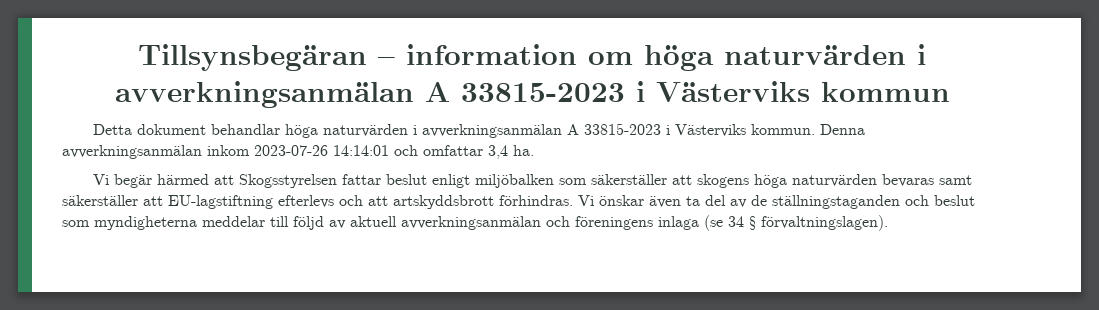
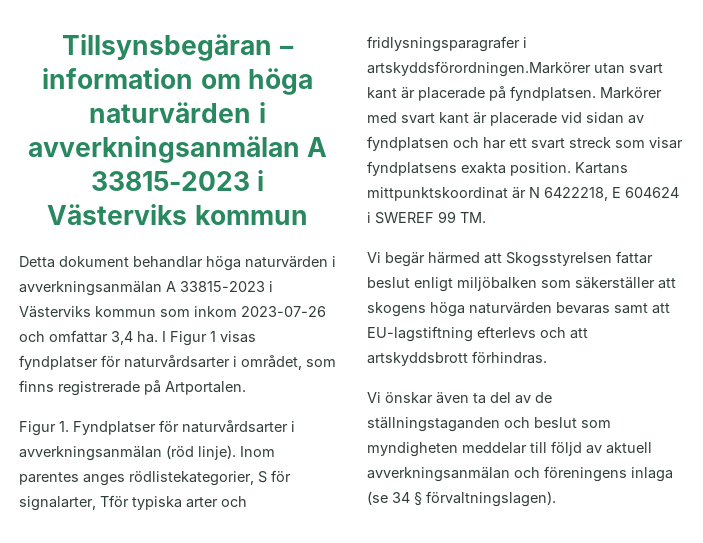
- Detta dokument behandlar höga naturvärden i avverkningsanmälan A 33815-2023 i Västerviks kommun. Denna avverkningsanmälan inkom 2023-07-26 14:14:01 och omfattar 3,4 ha.
+ Detta dokument behandlar höga naturvärden i avverkningsanmälan A 33815-2023 i Västerviks kommun som inkom 2023-07-26 och omfattar 3,4 ha. I Figur 1 visas fyndplatser för naturvårdsarter i området, som finns registrerade på Artportalen.
+ Figur 1. Fyndplatser för naturvårdsarter i avverkningsanmälan (röd linje). Inom parentes anges rödlistekategorier, S för signalarter, Tför typiska arter och fridlysningsparagrafer i artskyddsförordningen.Markörer utan svart kant är placerade på fyndplatsen. Markörer med svart kant är placerade vid sidan av fyndplatsen och har ett svart streck som visar fyndplatsens exakta position. Kartans mittpunktskoordinat är N 6422218, E 604624 i SWEREF 99 TM.
- Vi begär härmed att Skogsstyrelsen fattar beslut enligt miljöbalken som säkerställer att skogens höga naturvärden bevaras samt säkerställer att EU-lagstiftning efterlevs och att artskyddsbrott förhindras. Vi önskar även ta del av de ställningstaganden och beslut som myndigheterna meddelar till följd av aktuell avverkningsanmälan och föreningens inlaga (se 34 § förvaltningslagen).
+ Vi begär härmed att Skogsstyrelsen fattar beslut enligt miljöbalken som säkerställer att skogens höga naturvärden bevaras samt att EU-lagstiftning efterlevs och att artskyddsbrott förhindras.
+ Vi önskar även ta del av de ställningstaganden och beslut som myndigheten meddelar till följd av aktuell avverkningsanmälan och föreningens inlaga (se 34 § förvaltningslagen).

